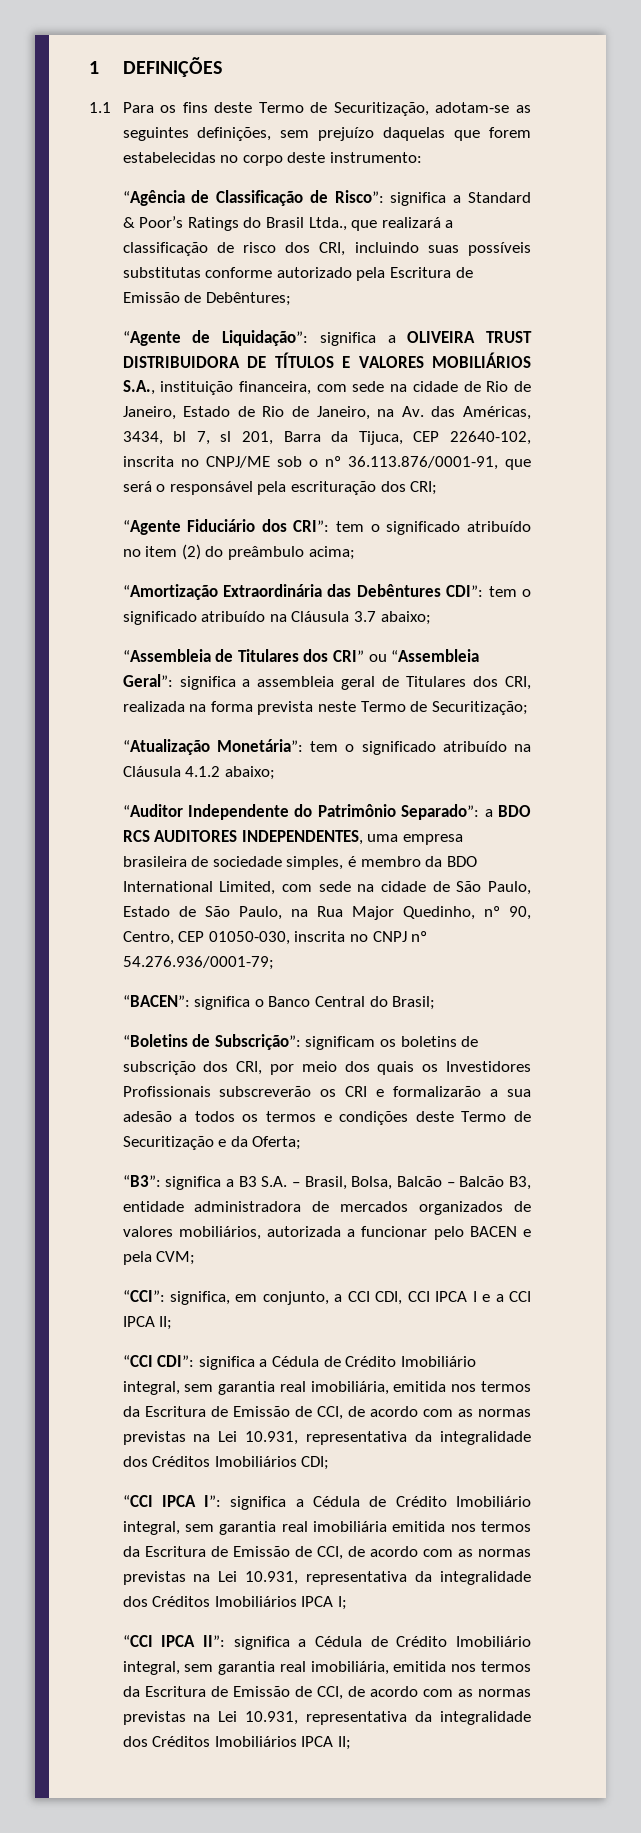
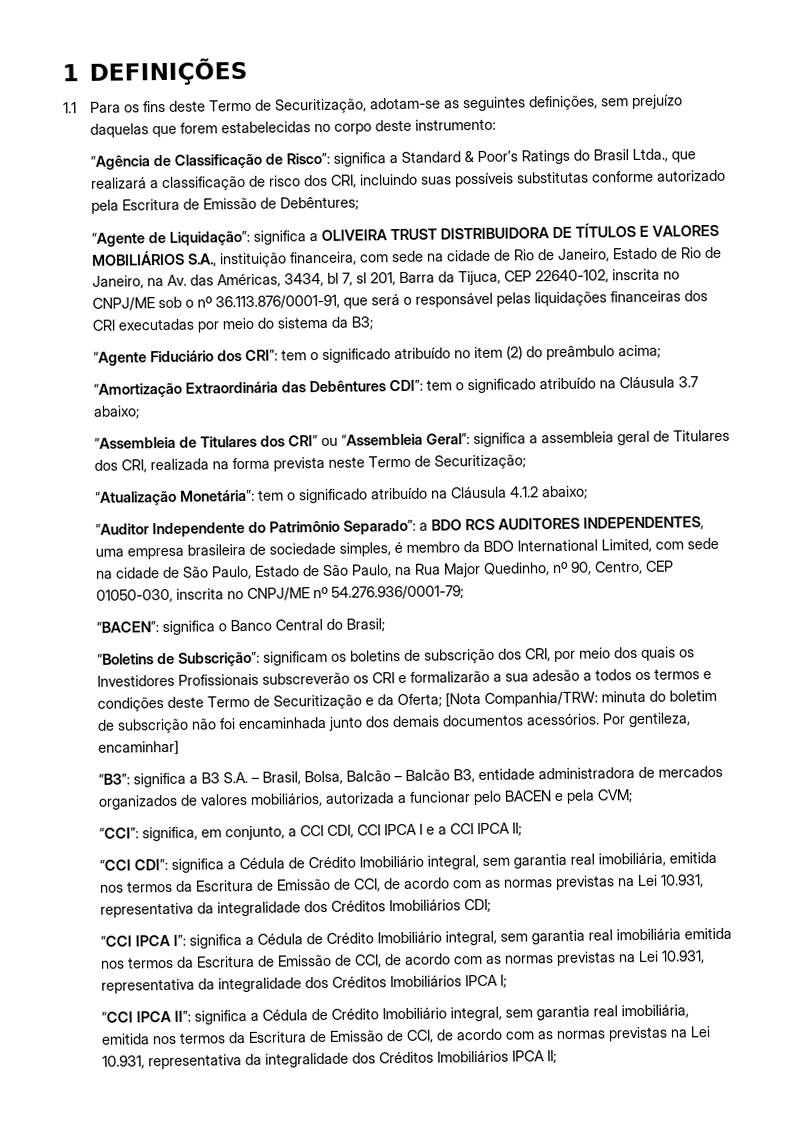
- “Agente de Liquidação”: significa a OLIVEIRA TRUST DISTRIBUIDORA DE TÍTULOS E VALORES MOBILIÁRIOS S.A., instituição financeira, com sede na cidade de Rio de Janeiro, Estado de Rio de Janeiro, na Av. das Américas, 3434, bl 7, sl 201, Barra da Tijuca, CEP 22640-102, inscrita no CNPJ/ME sob o nº 36.113.876/0001-91, que será o responsável pela escrituração dos CRI;
+ “Agente de Liquidação”: significa a OLIVEIRA TRUST DISTRIBUIDORA DE TÍTULOS E VALORES MOBILIÁRIOS S.A., instituição financeira, com sede na cidade de Rio de Janeiro, Estado de Rio de Janeiro, na Av. das Américas, 3434, bl 7, sl 201, Barra da Tijuca, CEP 22640-102, inscrita no CNPJ/ME sob o nº 36.113.876/0001-91, que será o responsável pelas liquidações financeiras dos CRI executadas por meio do sistema da B3;
- “Auditor Independente do Patrimônio Separado”: a BDO RCS AUDITORES INDEPENDENTES, uma empresa brasileira de sociedade simples, é membro da BDO International Limited, com sede na cidade de São Paulo, Estado de São Paulo, na Rua Major Quedinho, nº 90, Centro, CEP 01050-030, inscrita no CNPJ nº 54.276.936/0001-79;
+ “Auditor Independente do Patrimônio Separado”: a BDO RCS AUDITORES INDEPENDENTES, uma empresa brasileira de sociedade simples, é membro da BDO International Limited, com sede na cidade de São Paulo, Estado de São Paulo, na Rua Major Quedinho, nº 90, Centro, CEP 01050-030, inscrita no CNPJ/ME nº 54.276.936/0001-79;
- “Boletins de Subscrição”: significam os boletins de subscrição dos CRI, por meio dos quais os Investidores Profissionais subscreverão os CRI e formalizarão a sua adesão a todos os termos e condições deste Termo de Securitização e da Oferta;
+ “Boletins de Subscrição”: significam os boletins de subscrição dos CRI, por meio dos quais os Investidores Profissionais subscreverão os CRI e formalizarão a sua adesão a todos os termos e condições deste Termo de Securitização e da Oferta; [Nota Companhia/TRW: minuta do boletim de subscrição não foi encaminhada junto dos demais documentos acessórios. Por gentileza, encaminhar]

